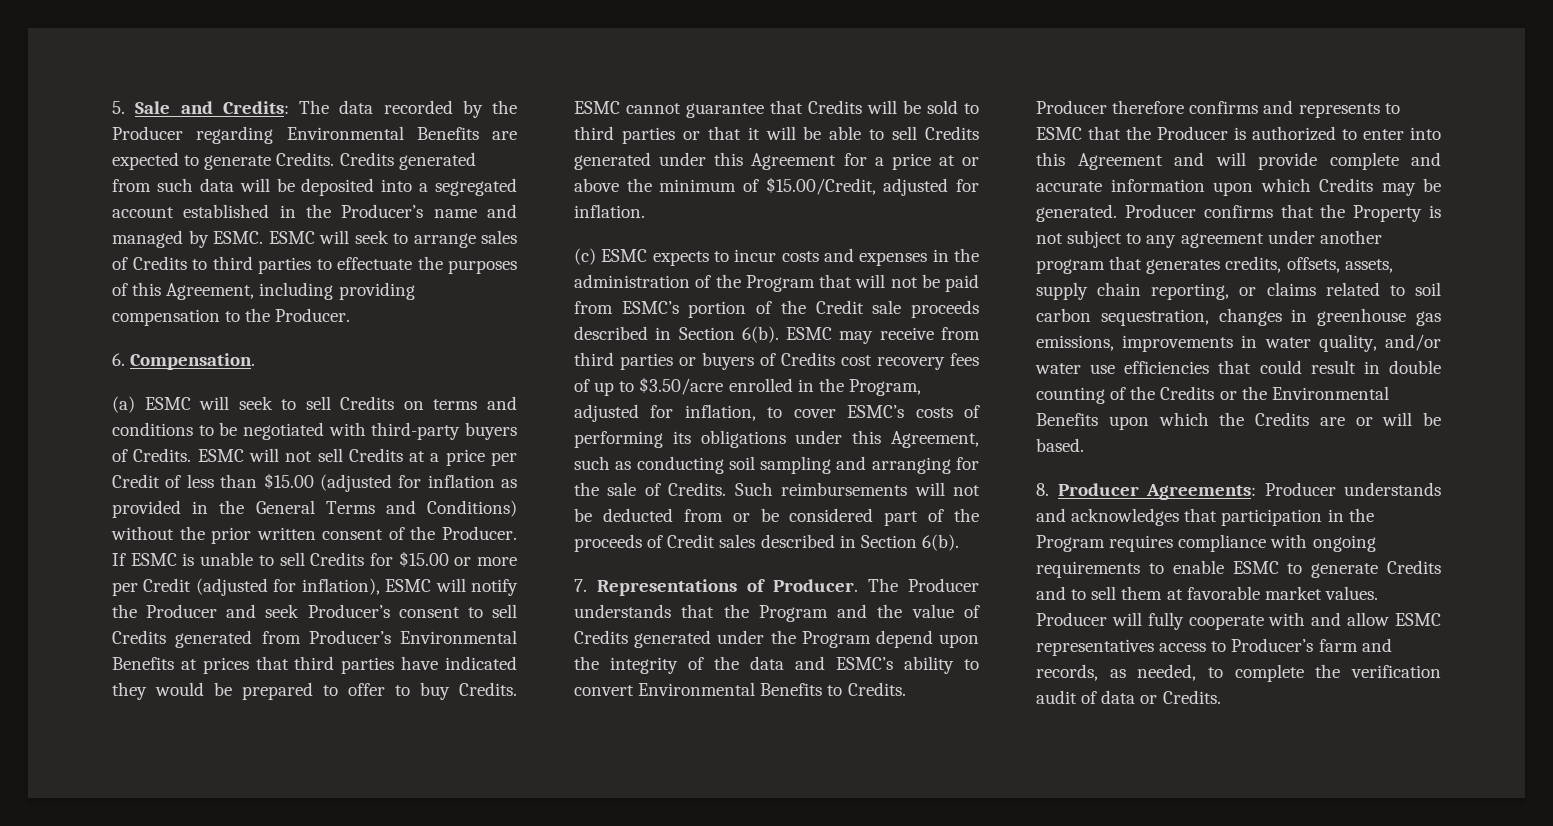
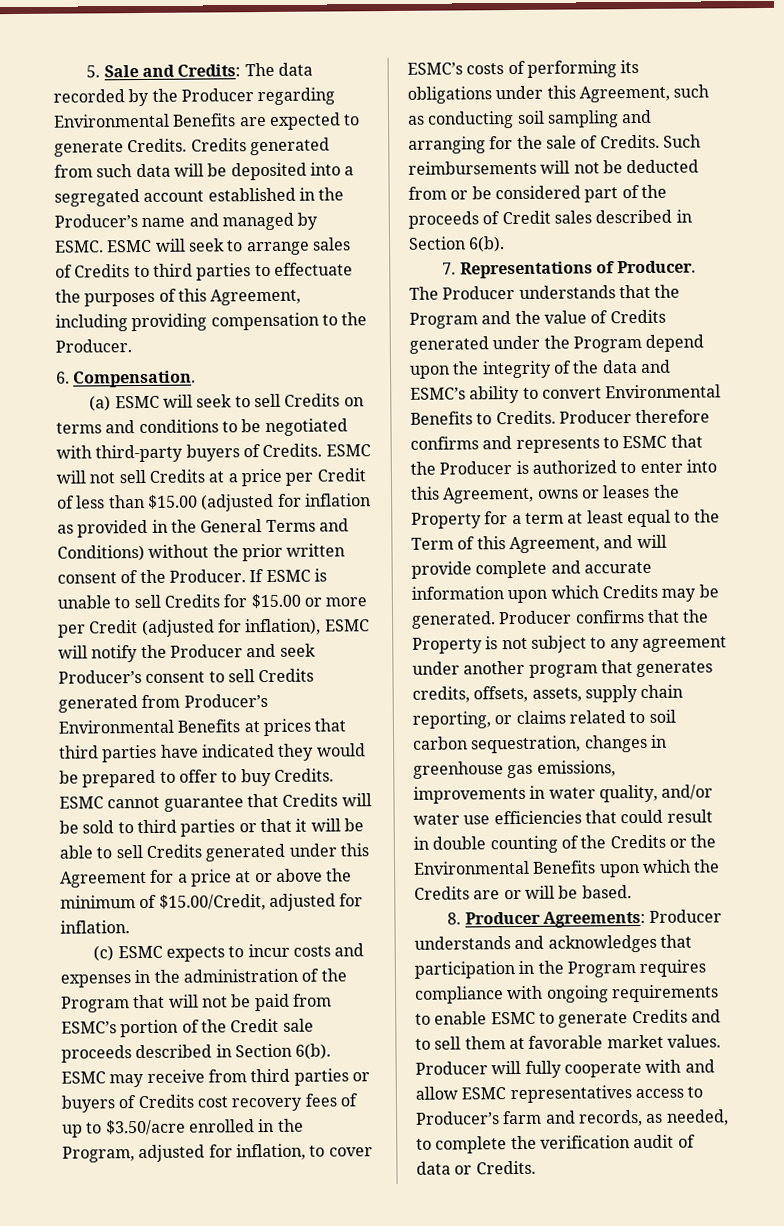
- Producer therefore confirms and represents to ESMC that the Producer is authorized to enter into this Agreement and will provide complete and accurate information upon which Credits may be generated.
+ Producer therefore confirms and represents to ESMC that the Producer is authorized to enter into this Agreement, owns or leases the Property for a term at least equal to the Term of this Agreement, and will provide complete and accurate information upon which Credits may be generated.

